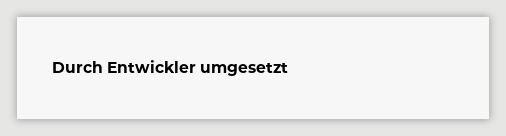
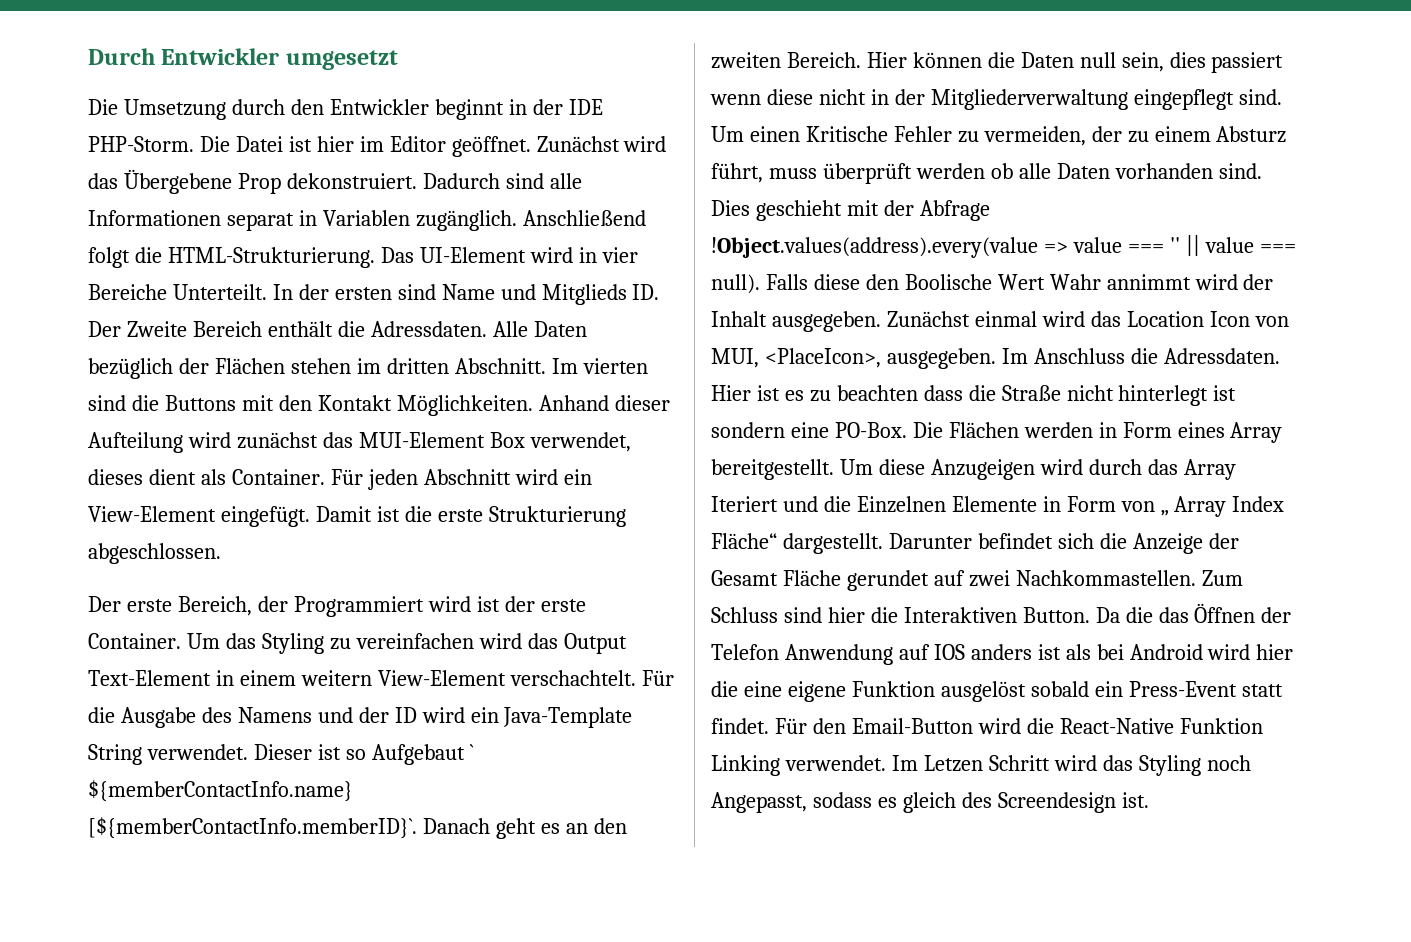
+ Die Umsetzung durch den Entwickler beginnt in der IDE PHP-Storm. Die Datei ist hier im Editor geöffnet. Zunächst wird das Übergebene Prop dekonstruiert. Dadurch sind alle Informationen separat in Variablen zugänglich. Anschließend folgt die HTML-Strukturierung. Das UI-Element wird in vier Bereiche Unterteilt. In der ersten sind Name und Mitglieds ID. Der Zweite Bereich enthält die Adressdaten. Alle Daten bezüglich der Flächen stehen im dritten Abschnitt. Im vierten sind die Buttons mit den Kontakt Möglichkeiten. Anhand dieser Aufteilung wird zunächst das MUI-Element Box verwendet, dieses dient als Container. Für jeden Abschnitt wird ein View-Element eingefügt. Damit ist die erste Strukturierung abgeschlossen.
+ Der erste Bereich, der Programmiert wird ist der erste Container. Um das Styling zu vereinfachen wird das Output Text-Element in einem weitern View-Element verschachtelt. Für die Ausgabe des Namens und der ID wird ein Java-Template String verwendet. Dieser ist so Aufgebaut ` ${memberContactInfo.name} [${memberContactInfo.memberID}`. Danach geht es an den zweiten Bereich. Hier können die Daten null sein, dies passiert wenn diese nicht in der Mitgliederverwaltung eingepflegt sind. Um einen Kritische Fehler zu vermeiden, der zu einem Absturz führt, muss überprüft werden ob alle Daten vorhanden sind. Dies geschieht mit der Abfrage !Object.values(address).every(value => value === '' || value === null). Falls diese den Boolische Wert Wahr annimmt wird der Inhalt ausgegeben. Zunächst einmal wird das Location Icon von MUI, <PlaceIcon>, ausgegeben. Im Anschluss die Adressdaten. Hier ist es zu beachten dass die Straße nicht hinterlegt ist sondern eine PO-Box. Die Flächen werden in Form eines Array bereitgestellt. Um diese Anzugeigen wird durch das Array Iteriert und die Einzelnen Elemente in Form von „ Array Index Fläche“ dargestellt. Darunter befindet sich die Anzeige der Gesamt Fläche gerundet auf zwei Nachkommastellen. Zum Schluss sind hier die Interaktiven Button. Da die das Öffnen der Telefon Anwendung auf IOS anders ist als bei Android wird hier die eine eigene Funktion ausgelöst sobald ein Press-Event statt findet. Für den Email-Button wird die React-Native Funktion Linking verwendet. Im Letzen Schritt wird das Styling noch Angepasst, sodass es gleich des Screendesign ist.

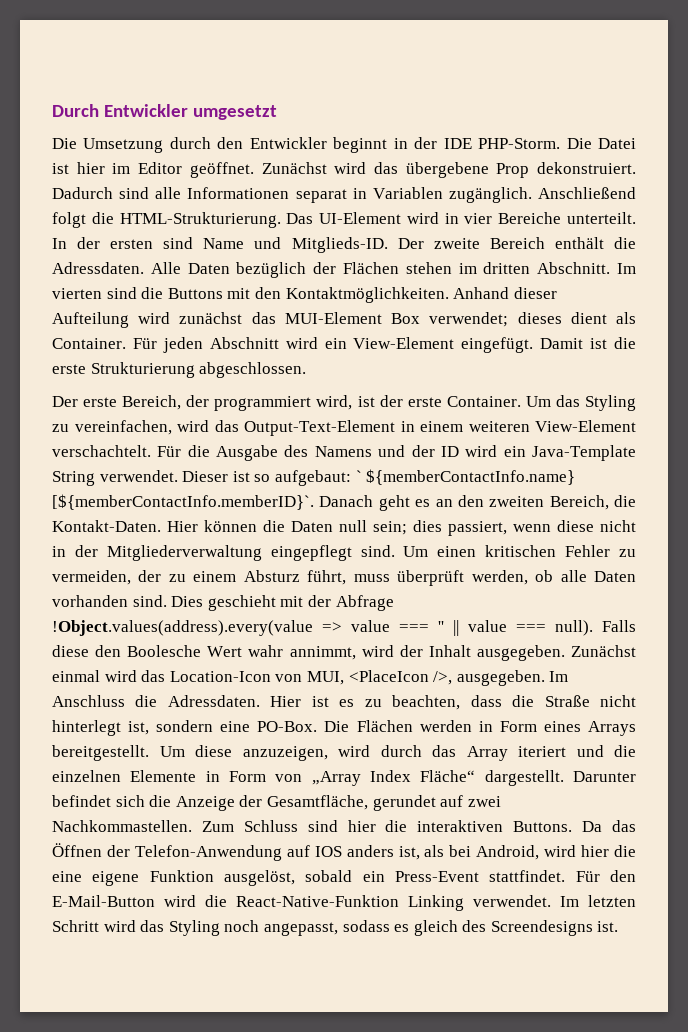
- Zunächst wird das Übergebene Prop dekonstruiert.
+ Zunächst wird das übergebene Prop dekonstruiert.
- Das UI-Element wird in vier Bereiche Unterteilt.
+ Das UI-Element wird in vier Bereiche unterteilt.
- In der ersten sind Name und Mitglieds ID. Der Zweite Bereich enthält die Adressdaten.
+ In der ersten sind Name und Mitglieds-ID. Der zweite Bereich enthält die Adressdaten.
- Im vierten sind die Buttons mit den Kontakt Möglichkeiten.
+ Im vierten sind die Buttons mit den Kontaktmöglichkeiten.
- Anhand dieser Aufteilung wird zunächst das MUI-Element Box verwendet, dieses dient als Container.
+ Anhand dieser Aufteilung wird zunächst das MUI-Element Box verwendet; dieses dient als Container.
- Der erste Bereich, der Programmiert wird ist der erste Container.
+ Der erste Bereich, der programmiert wird, ist der erste Container.
- Um das Styling zu vereinfachen wird das Output Text-Element in einem weitern View-Element verschachtelt.
+ Um das Styling zu vereinfachen, wird das Output-Text-Element in einem weiteren View-Element verschachtelt.
- Dieser ist so Aufgebaut ` ${memberContactInfo.name} [${memberContactInfo.memberID}`. Danach geht es an den zweiten Bereich.
+ Dieser ist so aufgebaut: ` ${memberContactInfo.name} [${memberContactInfo.memberID}`. Danach geht es an den zweiten Bereich, die Kontakt-Daten.
- Hier können die Daten null sein, dies passiert wenn diese nicht in der Mitgliederverwaltung eingepflegt sind.
+ Hier können die Daten null sein; dies passiert, wenn diese nicht in der Mitgliederverwaltung eingepflegt sind.
- Um einen Kritische Fehler zu vermeiden, der zu einem Absturz führt, muss überprüft werden ob alle Daten vorhanden sind.
+ Um einen kritischen Fehler zu vermeiden, der zu einem Absturz führt, muss überprüft werden, ob alle Daten vorhanden sind.
- Falls diese den Boolische Wert Wahr annimmt wird der Inhalt ausgegeben.
+ Falls diese den Boolesche Wert wahr annimmt, wird der Inhalt ausgegeben.
- Zunächst einmal wird das Location Icon von MUI, <PlaceIcon>, ausgegeben.
+ Zunächst einmal wird das Location-Icon von MUI, <PlaceIcon />, ausgegeben.
- Hier ist es zu beachten dass die Straße nicht hinterlegt ist sondern eine PO-Box.
+ Hier ist es zu beachten, dass die Straße nicht hinterlegt ist, sondern eine PO-Box.
- Die Flächen werden in Form eines Array bereitgestellt.
+ Die Flächen werden in Form eines Arrays bereitgestellt.
- Um diese Anzugeigen wird durch das Array Iteriert und die Einzelnen Elemente in Form von „ Array Index Fläche“ dargestellt.
+ Um diese anzuzeigen, wird durch das Array iteriert und die einzelnen Elemente in Form von „Array Index Fläche“ dargestellt.
- Darunter befindet sich die Anzeige der Gesamt Fläche gerundet auf zwei Nachkommastellen.
+ Darunter befindet sich die Anzeige der Gesamtfläche, gerundet auf zwei Nachkommastellen.
- Zum Schluss sind hier die Interaktiven Button. Da die das Öffnen der Telefon Anwendung auf IOS anders ist als bei Android wird hier die eine eigene Funktion ausgelöst sobald ein Press-Event statt findet.
+ Zum Schluss sind hier die interaktiven Buttons. Da das Öffnen der Telefon-Anwendung auf IOS anders ist, als bei Android, wird hier die eine eigene Funktion ausgelöst, sobald ein Press-Event stattfindet.
- Für den Email-Button wird die React-Native Funktion Linking verwendet.
+ Für den E-Mail-Button wird die React-Native-Funktion Linking verwendet.
- Im Letzen Schritt wird das Styling noch Angepasst, sodass es gleich des Screendesign ist.
+ Im letzten Schritt wird das Styling noch angepasst, sodass es gleich des Screendesigns ist.

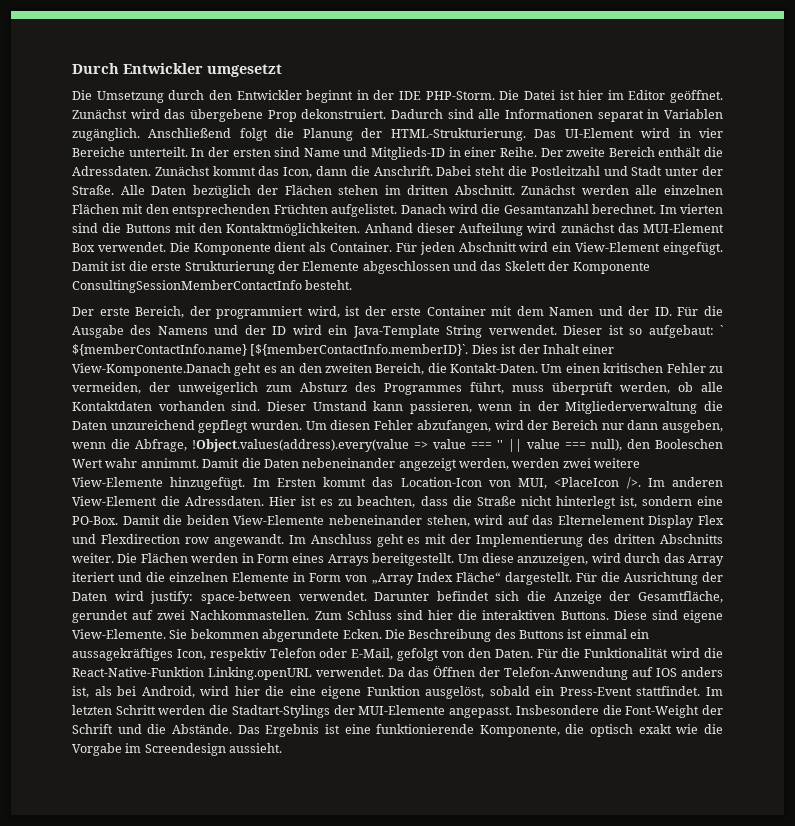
- Anschließend folgt die HTML-Strukturierung.
+ Anschließend folgt die Planung der HTML-Strukturierung.
- In der ersten sind Name und Mitglieds-ID.
+ In der ersten sind Name und Mitglieds-ID in einer Reihe.
+ Zunächst kommt das Icon, dann die Anschrift. Dabei steht die Postleitzahl und Stadt unter der Straße.
+ Zunächst werden alle einzelnen Flächen mit den entsprechenden Früchten aufgelistet. Danach wird die Gesamtanzahl berechnet.
- Anhand dieser Aufteilung wird zunächst das MUI-Element Box verwendet; dieses dient als Container.
+ Anhand dieser Aufteilung wird zunächst das MUI-Element Box verwendet. Die Komponente dient als Container.
- Damit ist die erste Strukturierung abgeschlossen.
+ Damit ist die erste Strukturierung der Elemente abgeschlossen und das Skelett der Komponente ConsultingSessionMemberContactInfo besteht.
- Der erste Bereich, der programmiert wird, ist der erste Container. Um das Styling zu vereinfachen, wird das Output-Text-Element in einem weiteren View-Element verschachtelt. Für die Ausgabe des Namens und der ID wird ein Java-Template String verwendet.
+ Der erste Bereich, der programmiert wird, ist der erste Container mit dem Namen und der ID. Für die Ausgabe des Namens und der ID wird ein Java-Template String verwendet.
- Dieser ist so aufgebaut: ` ${memberContactInfo.name} [${memberContactInfo.memberID}`. Danach geht es an den zweiten Bereich, die Kontakt-Daten.
+ Dieser ist so aufgebaut: ` ${memberContactInfo.name} [${memberContactInfo.memberID}`. Dies ist der Inhalt einer View-Komponente.Danach geht es an den zweiten Bereich, die Kontakt-Daten.
- Hier können die Daten null sein; dies passiert, wenn diese nicht in der Mitgliederverwaltung eingepflegt sind.
- Um einen kritischen Fehler zu vermeiden, der zu einem Absturz führt, muss überprüft werden, ob alle Daten vorhanden sind.
+ Um einen kritischen Fehler zu vermeiden, der unweigerlich zum Absturz des Programmes führt, muss überprüft werden, ob alle Kontaktdaten vorhanden sind.
- Dies geschieht mit der Abfrage !Object.values(address).every(value => value === '' || value === null). Falls diese den Boolesche Wert wahr annimmt, wird der Inhalt ausgegeben. Zunächst einmal wird das Location-Icon von MUI, <PlaceIcon />, ausgegeben. Im Anschluss die Adressdaten.
+ Dieser Umstand kann passieren, wenn in der Mitgliederverwaltung die Daten unzureichend gepflegt wurden. Um diesen Fehler abzufangen, wird der Bereich nur dann ausgeben, wenn die Abfrage, !Object.values(address).every(value => value === '' || value === null), den Booleschen Wert wahr annimmt. Damit die Daten nebeneinander angezeigt werden, werden zwei weitere View-Elemente hinzugefügt. Im Ersten kommt das Location-Icon von MUI, <PlaceIcon />. Im anderen View-Element die Adressdaten.
+ Damit die beiden View-Elemente nebeneinander stehen, wird auf das Elternelement Display Flex und Flexdirection row angewandt. Im Anschluss geht es mit der Implementierung des dritten Abschnitts weiter.
+ Für die Ausrichtung der Daten wird justify: space-between verwendet.
+ Diese sind eigene View-Elemente. Sie bekommen abgerundete Ecken. Die Beschreibung des Buttons ist einmal ein aussagekräftiges Icon, respektiv Telefon oder E-Mail, gefolgt von den Daten. Für die Funktionalität wird die React-Native-Funktion Linking.openURL verwendet.
- Für den E-Mail-Button wird die React-Native-Funktion Linking verwendet. Im letzten Schritt wird das Styling noch angepasst, sodass es gleich des Screendesigns ist.
+ Im letzten Schritt werden die Stadtart-Stylings der MUI-Elemente angepasst. Insbesondere die Font-Weight der Schrift und die Abstände. Das Ergebnis ist eine funktionierende Komponente, die optisch exakt wie die Vorgabe im Screendesign aussieht.

